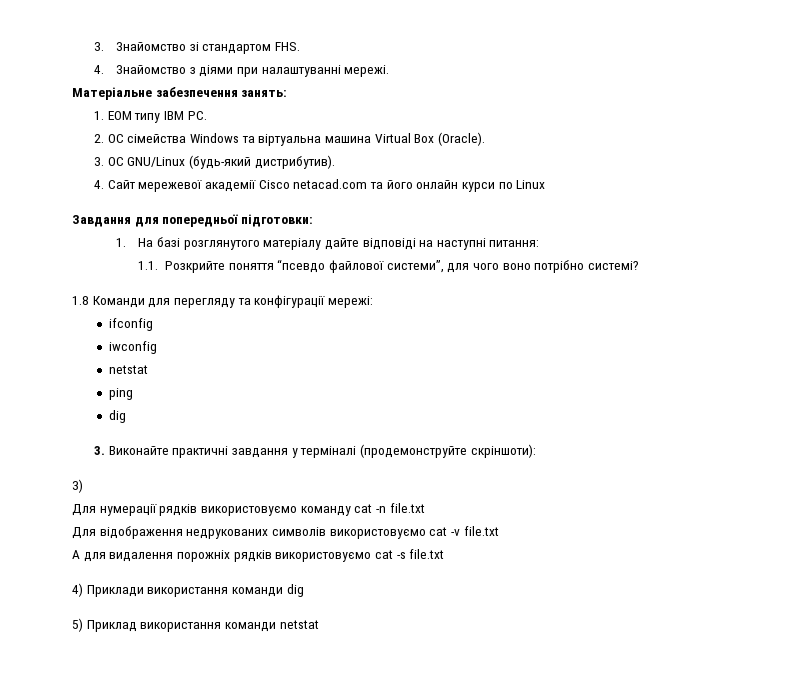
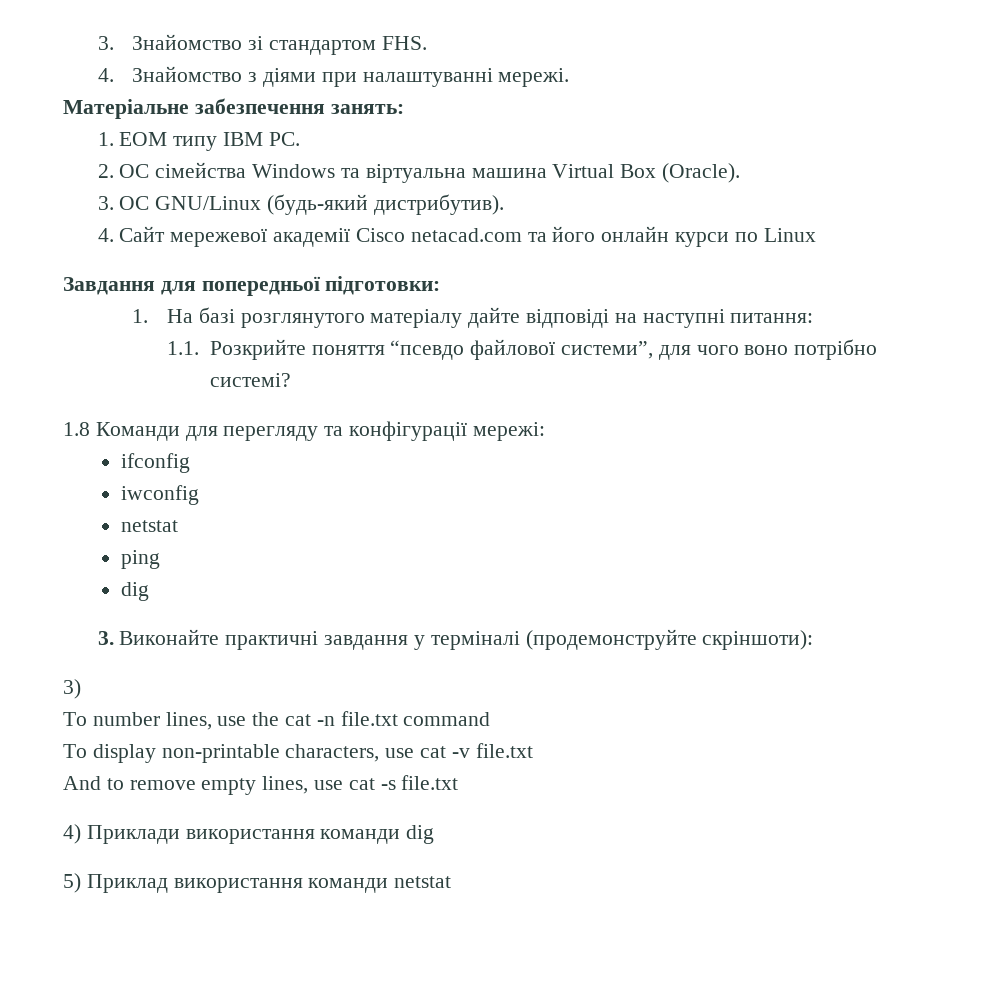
- Для нумерації рядків використовуємо команду cat -n file.txt
- Для відображення недрукованих символів використовуємо cat -v file.txt
- А для видалення порожніх рядків використовуємо cat -s file.txt
+ To number lines, use the cat -n file.txt command
+ To display non-printable characters, use cat -v file.txt
+ And to remove empty lines, use cat -s file.txt

